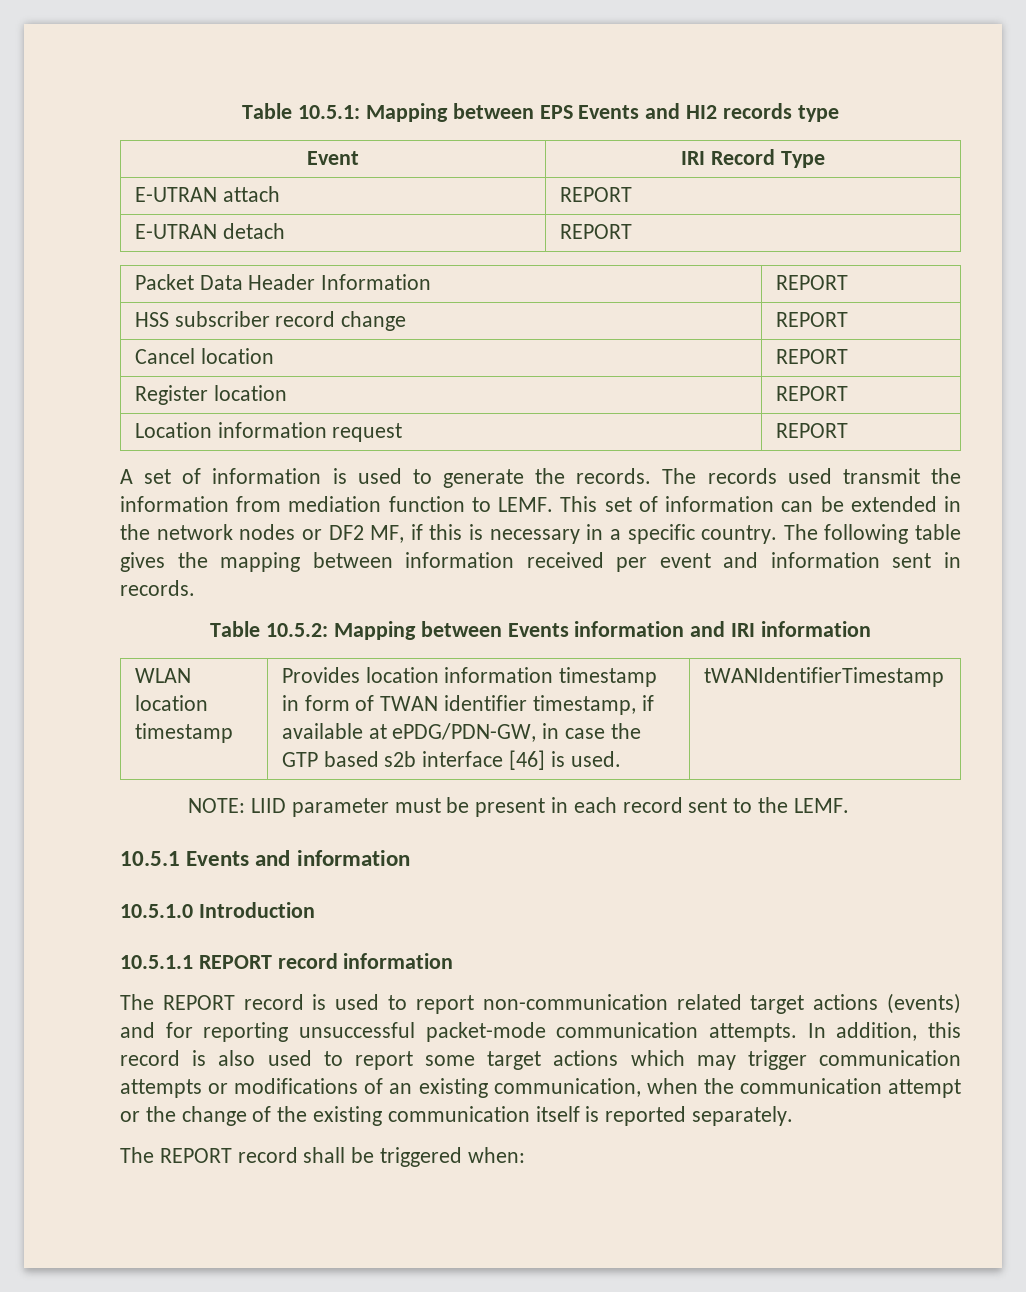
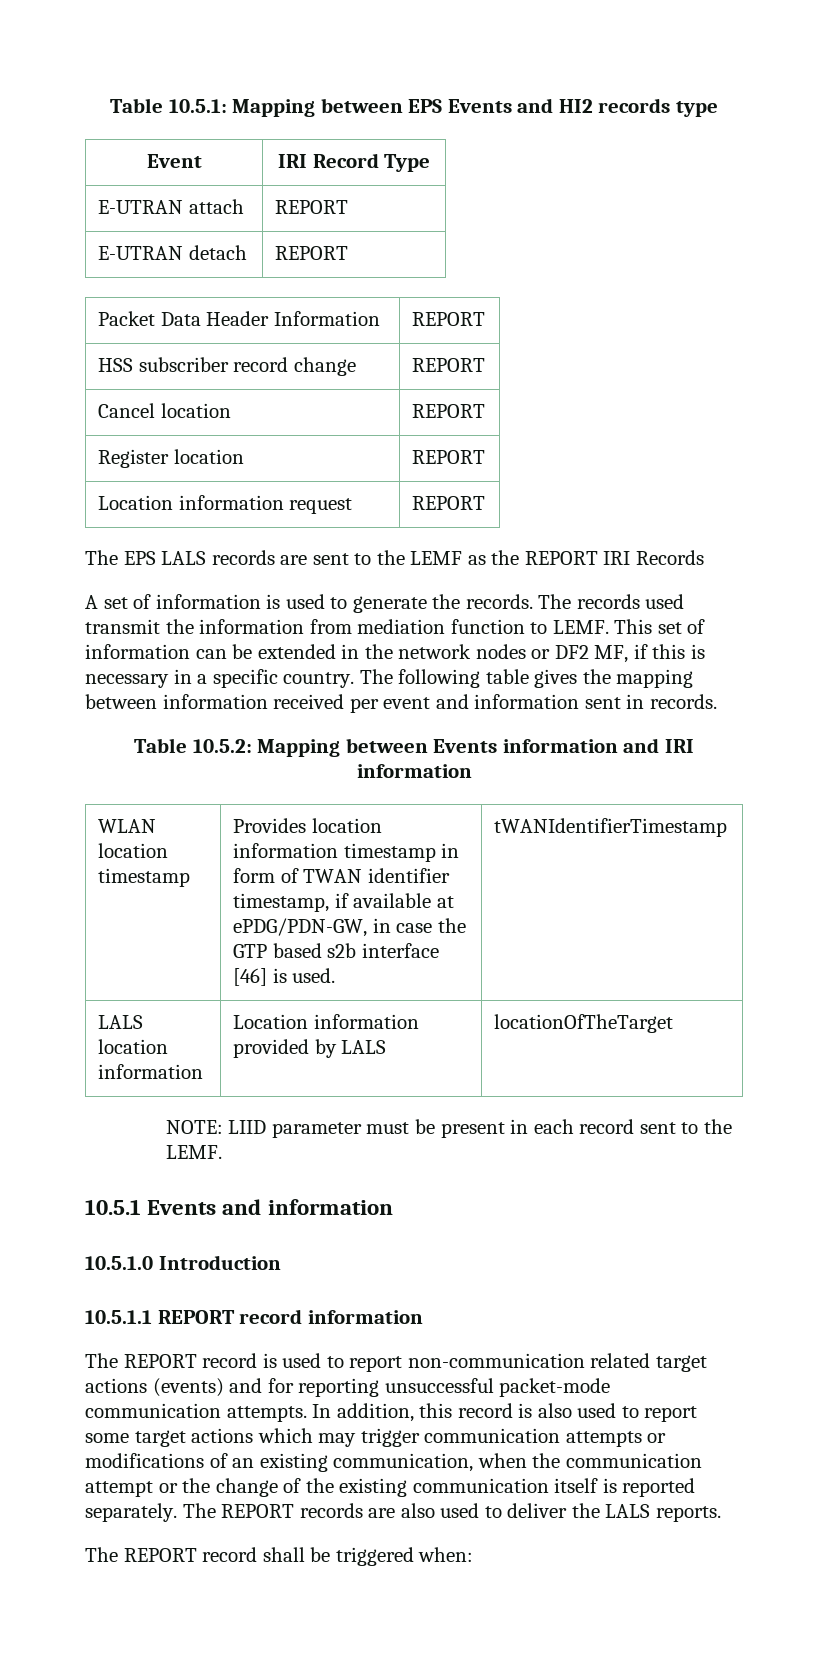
+ The EPS LALS records are sent to the LEMF as the REPORT IRI Records
+ LALS location information | Location information provided by LALS | locationOfTheTarget
+ The REPORT records are also used to deliver the LALS reports.

